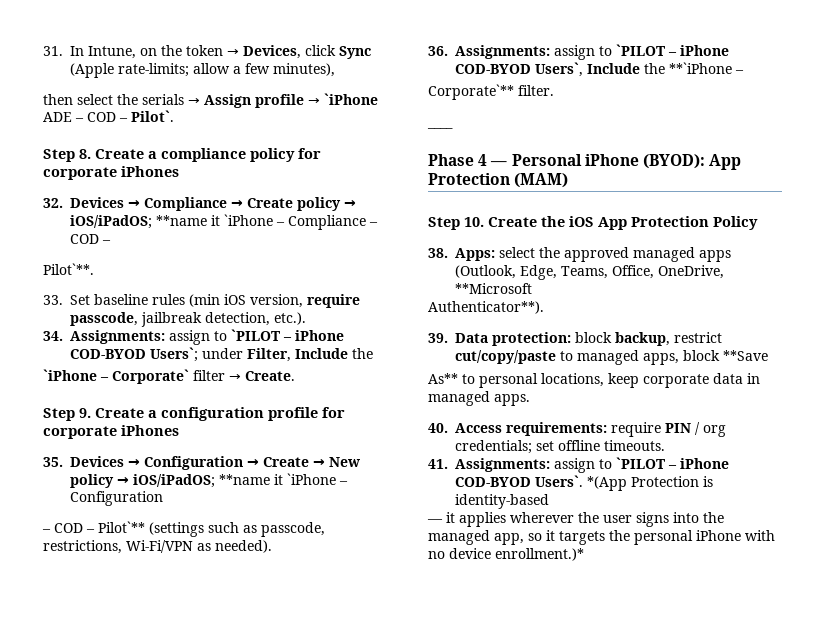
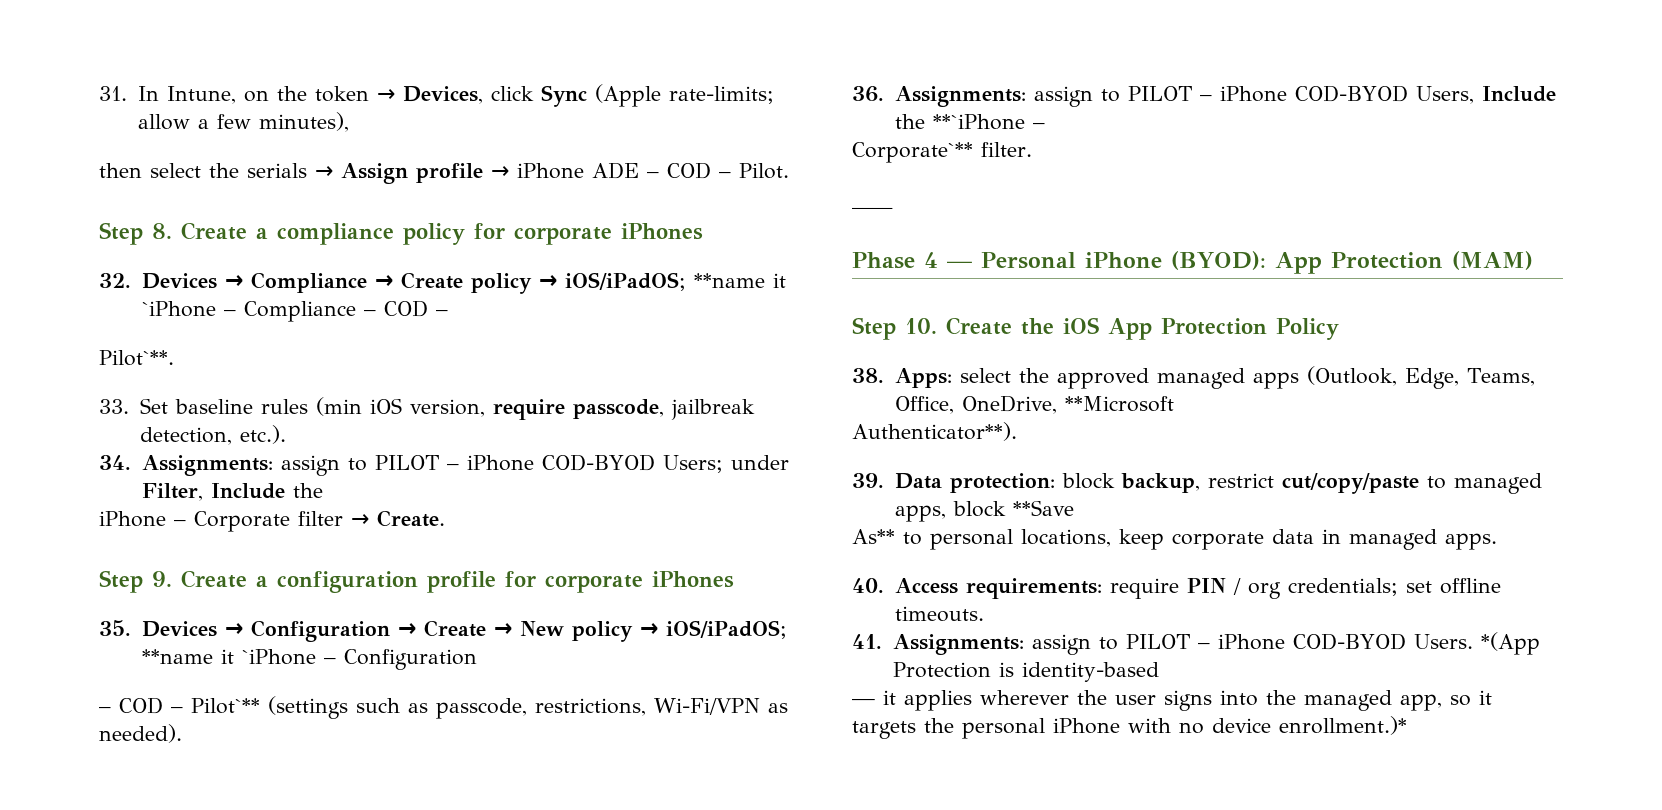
- then select the serials → Assign profile → `iPhone ADE – COD – Pilot`.
+ then select the serials → Assign profile → iPhone ADE – COD – Pilot.
- 34. Assignments: assign to `PILOT – iPhone COD-BYOD Users`; under Filter, Include the
+ 34. Assignments: assign to PILOT – iPhone COD-BYOD Users; under Filter, Include the
- `iPhone – Corporate` filter → Create.
+ iPhone – Corporate filter → Create.
- 36. Assignments: assign to `PILOT – iPhone COD-BYOD Users`, Include the **`iPhone –
+ 36. Assignments: assign to PILOT – iPhone COD-BYOD Users, Include the **`iPhone –
- 41. Assignments: assign to `PILOT – iPhone COD-BYOD Users`.
+ 41. Assignments: assign to PILOT – iPhone COD-BYOD Users.

